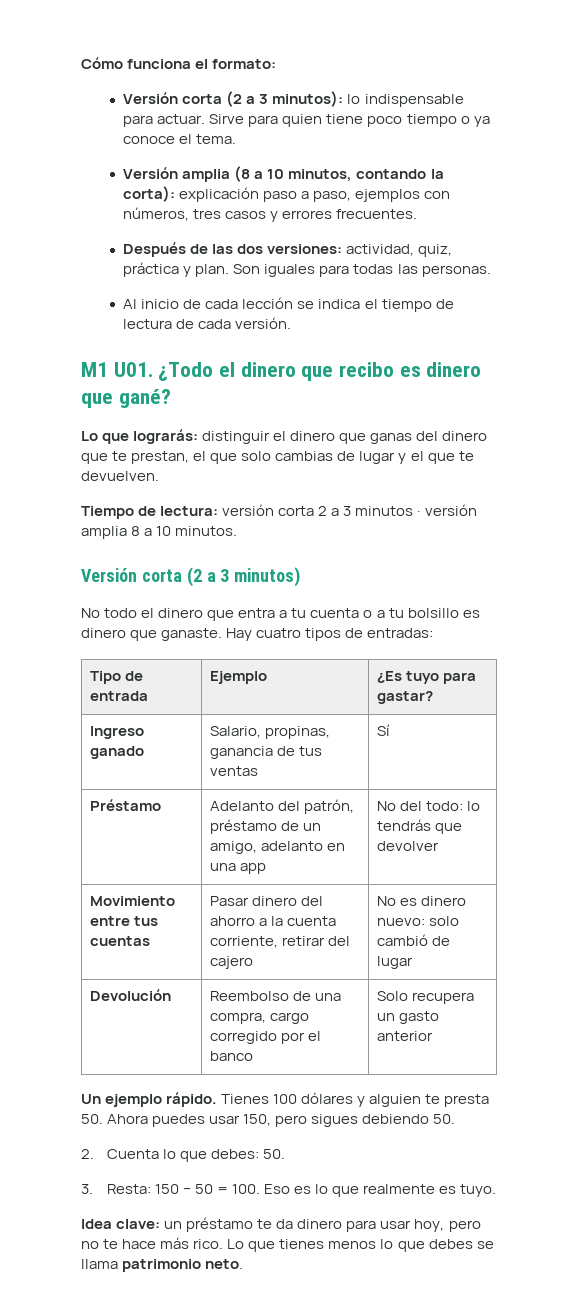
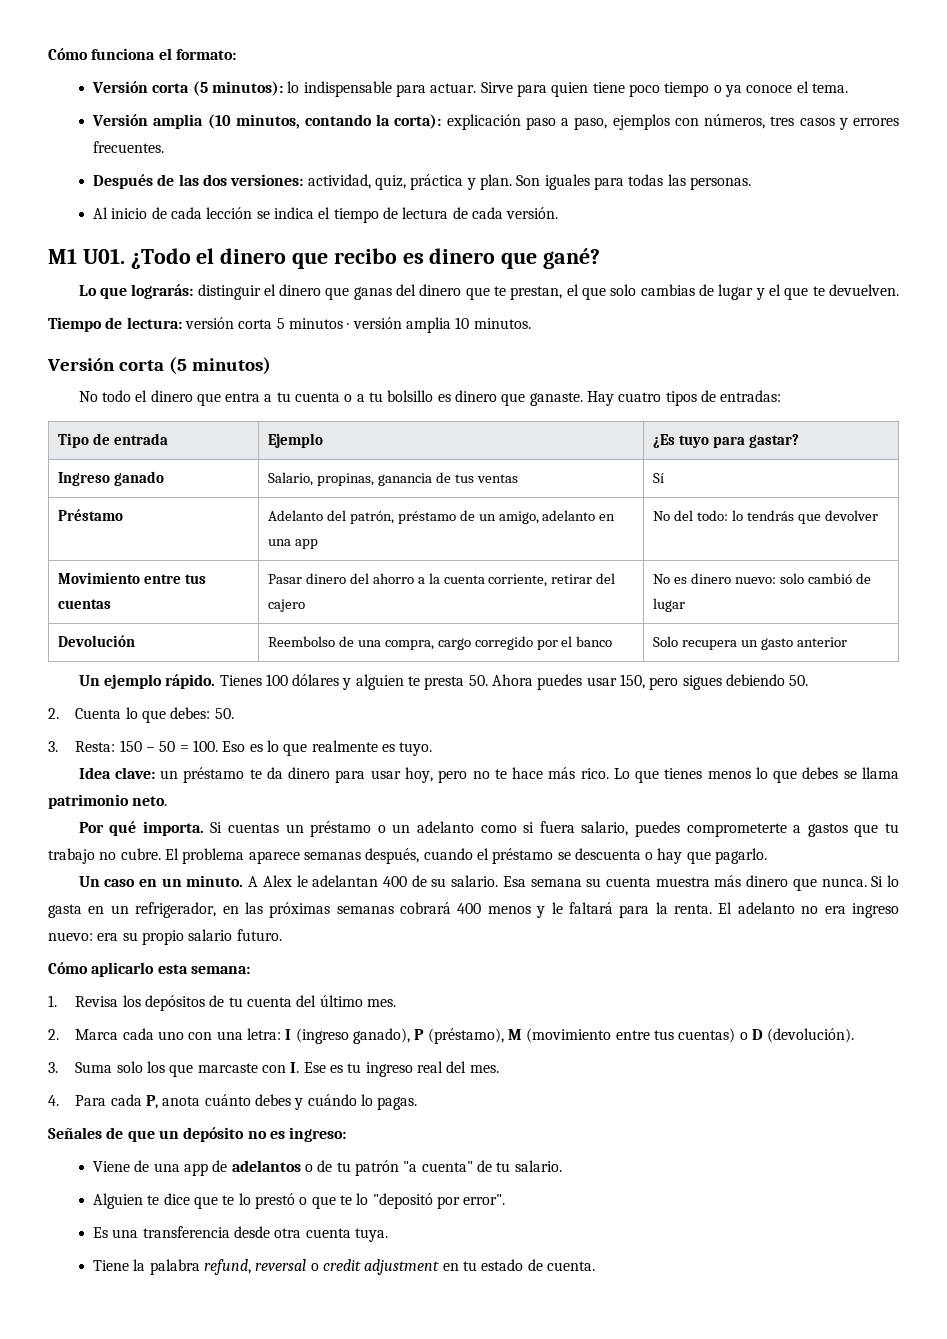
- Versión corta (2 a 3 minutos): lo indispensable para actuar.
+ Versión corta (5 minutos): lo indispensable para actuar.
- Versión amplia (8 a 10 minutos, contando la corta): explicación paso a paso, ejemplos con números, tres casos y errores frecuentes.
+ Versión amplia (10 minutos, contando la corta): explicación paso a paso, ejemplos con números, tres casos y errores frecuentes.
- Tiempo de lectura: versión corta 2 a 3 minutos · versión amplia 8 a 10 minutos.
+ Tiempo de lectura: versión corta 5 minutos · versión amplia 10 minutos.
- Versión corta (2 a 3 minutos)
+ Versión corta (5 minutos)
+ Por qué importa. Si cuentas un préstamo o un adelanto como si fuera salario, puedes comprometerte a gastos que tu trabajo no cubre. El problema aparece semanas después, cuando el préstamo se descuenta o hay que pagarlo.
+ Un caso en un minuto. A Alex le adelantan 400 de su salario. Esa semana su cuenta muestra más dinero que nunca. Si lo gasta en un refrigerador, en las próximas semanas cobrará 400 menos y le faltará para la renta. El adelanto no era ingreso nuevo: era su propio salario futuro.
+ Cómo aplicarlo esta semana:
+ 1. Revisa los depósitos de tu cuenta del último mes.
+ 2. Marca cada uno con una letra: I (ingreso ganado), P (préstamo), M (movimiento entre tus cuentas) o D (devolución).
+ 3. Suma solo los que marcaste con I. Ese es tu ingreso real del mes.
+ 4. Para cada P, anota cuánto debes y cuándo lo pagas.
+ Señales de que un depósito no es ingreso:
+ Viene de una app de adelantos o de tu patrón "a cuenta" de tu salario.
+ Alguien te dice que te lo prestó o que te lo "depositó por error".
+ Es una transferencia desde otra cuenta tuya.
+ Tiene la palabra refund, reversal o credit adjustment en tu estado de cuenta.

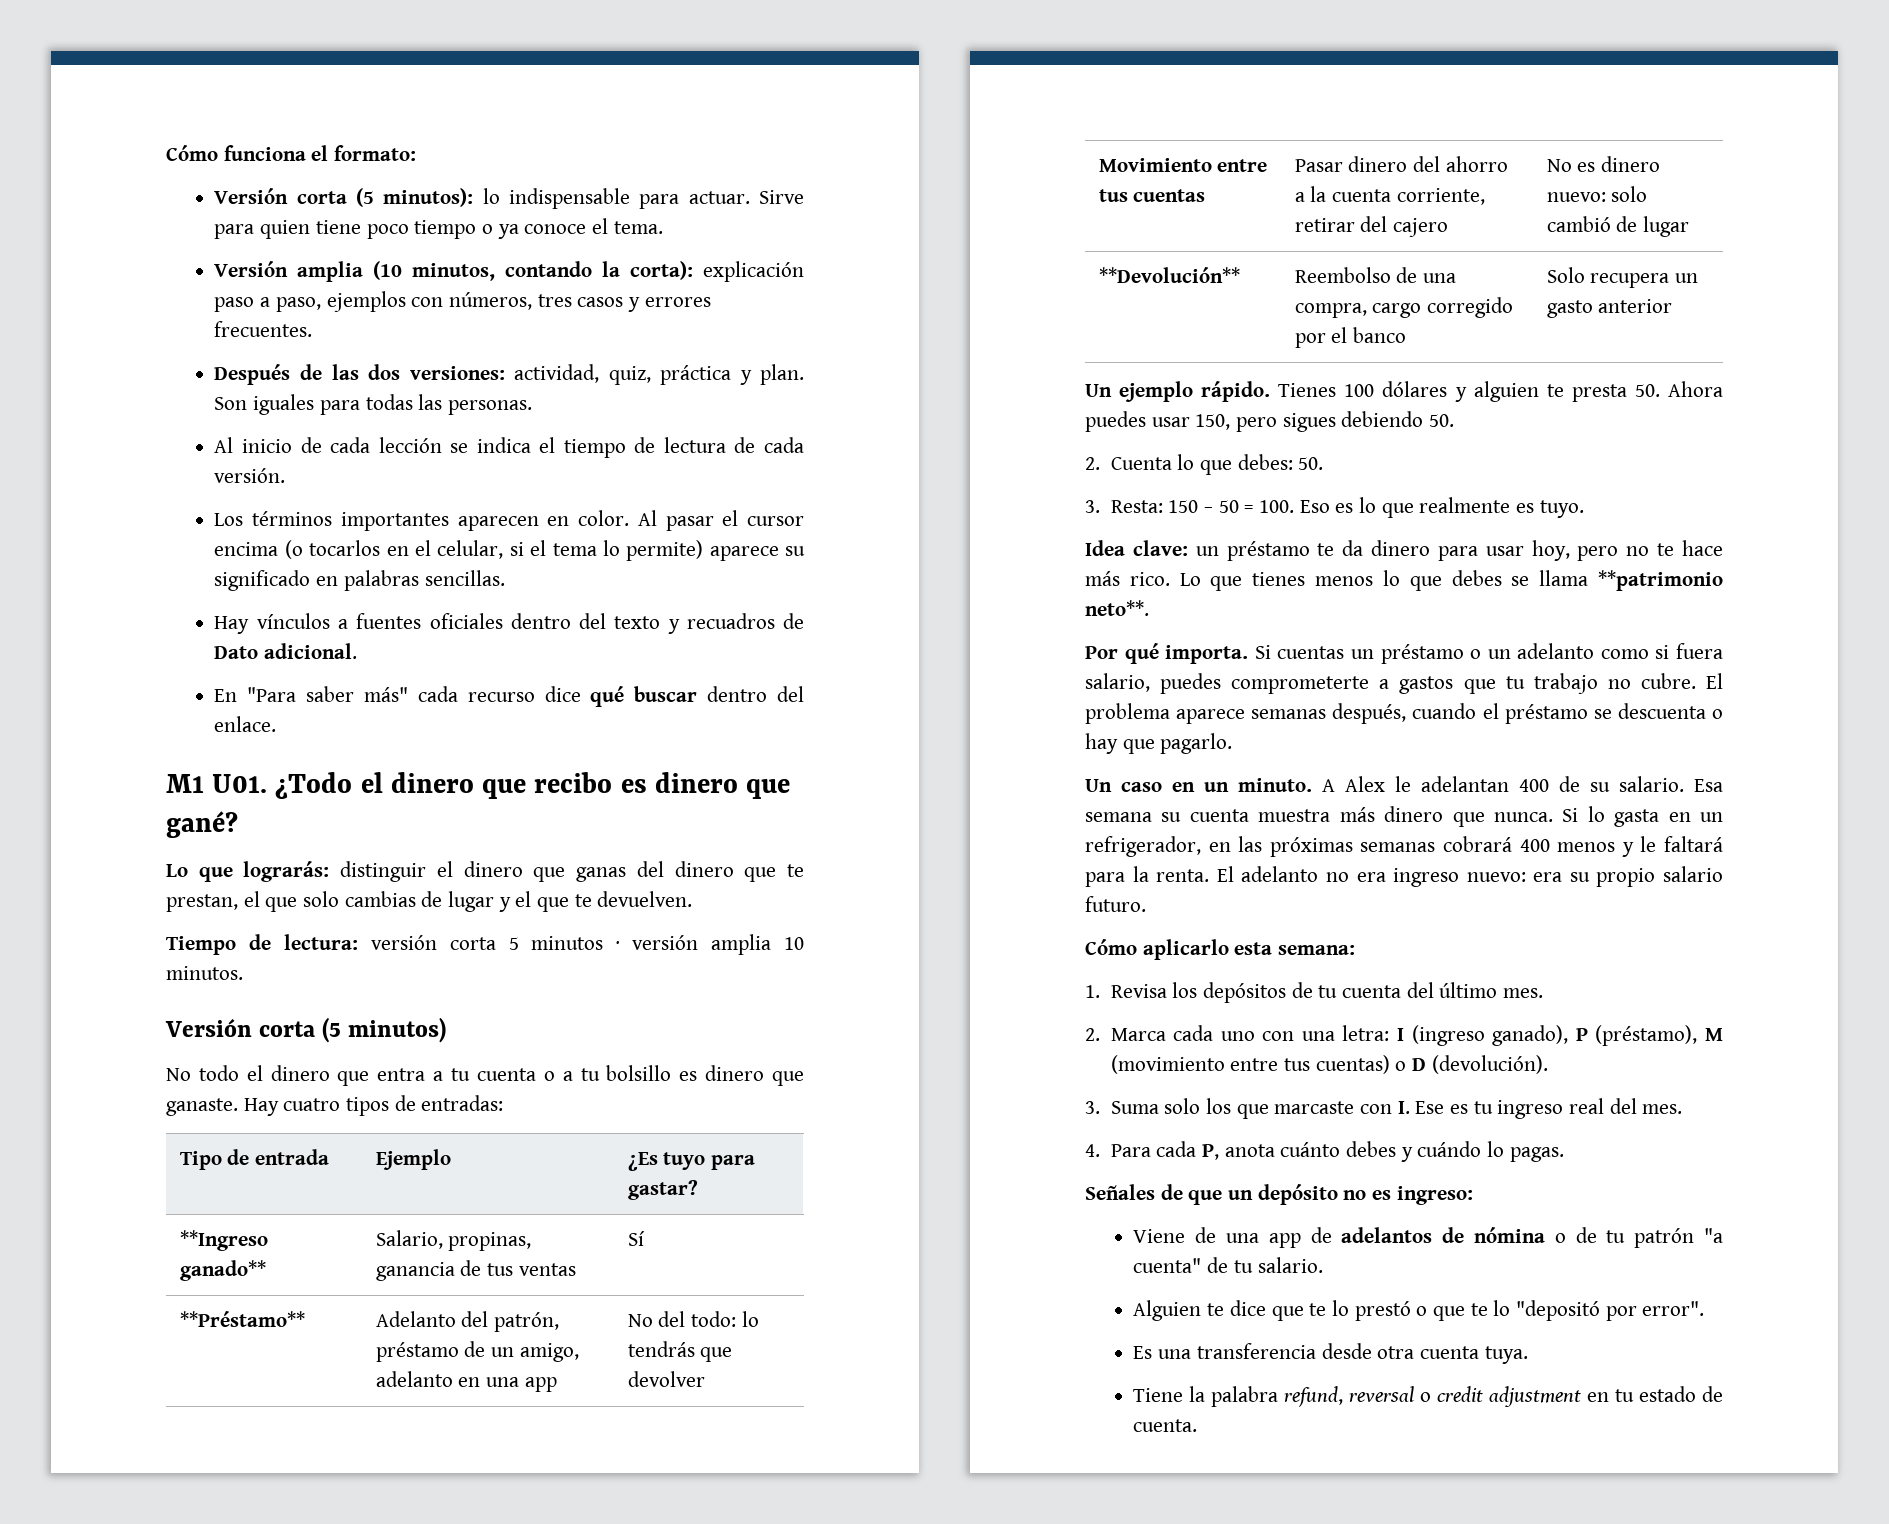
+ Los términos importantes aparecen en color. Al pasar el cursor encima (o tocarlos en el celular, si el tema lo permite) aparece su significado en palabras sencillas.
+ Hay vínculos a fuentes oficiales dentro del texto y recuadros de Dato adicional.
+ En "Para saber más" cada recurso dice qué buscar dentro del enlace.
- Ingreso ganado | Salario, propinas, ganancia de tus ventas | Sí
+ **Ingreso ganado** | Salario, propinas, ganancia de tus ventas | Sí
- Préstamo | Adelanto del patrón, préstamo de un amigo, adelanto en una app | No del todo: lo tendrás que devolver
+ **Préstamo** | Adelanto del patrón, préstamo de un amigo, adelanto en una app | No del todo: lo tendrás que devolver
- Devolución | Reembolso de una compra, cargo corregido por el banco | Solo recupera un gasto anterior
+ **Devolución** | Reembolso de una compra, cargo corregido por el banco | Solo recupera un gasto anterior
- Lo que tienes menos lo que debes se llama patrimonio neto.
+ Lo que tienes menos lo que debes se llama **patrimonio neto**.
- Viene de una app de adelantos o de tu patrón "a cuenta" de tu salario.
+ Viene de una app de adelantos de nómina o de tu patrón "a cuenta" de tu salario.

